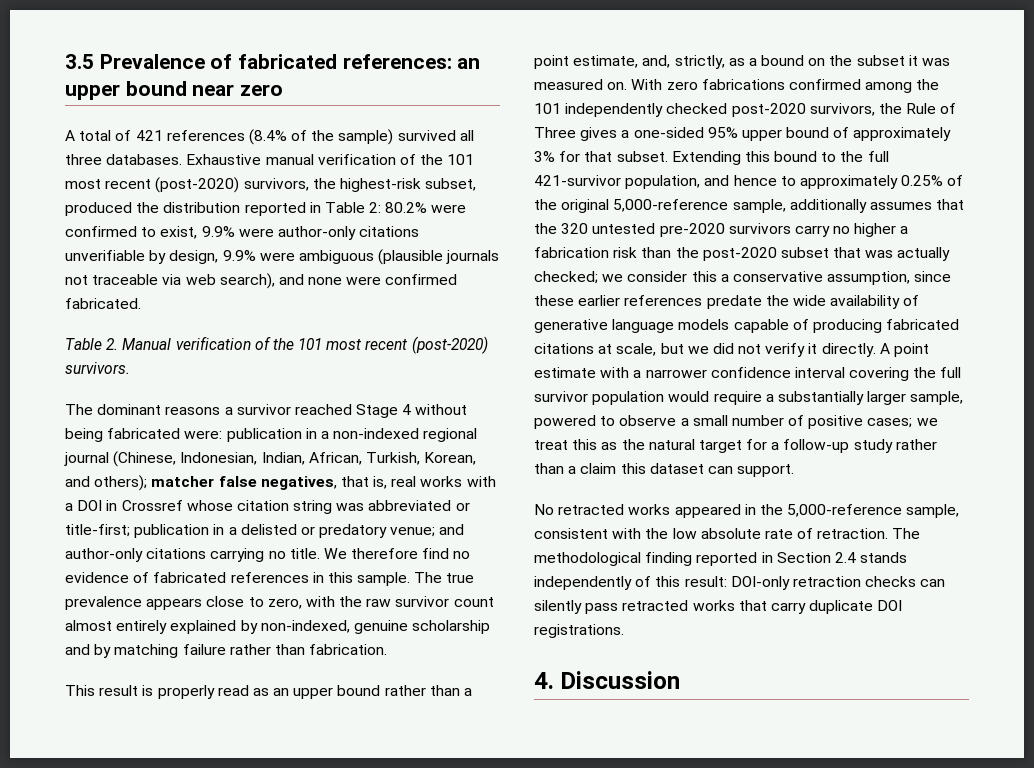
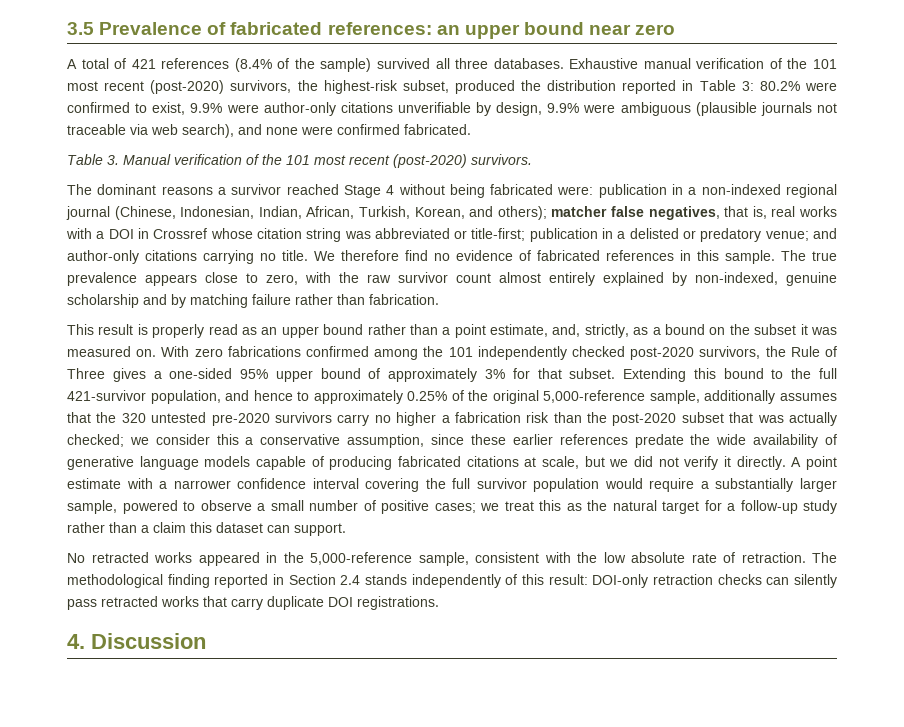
- Exhaustive manual verification of the 101 most recent (post-2020) survivors, the highest-risk subset, produced the distribution reported in Table 2: 80.2% were confirmed to exist, 9.9% were author-only citations unverifiable by design, 9.9% were ambiguous (plausible journals not traceable via web search), and none were confirmed fabricated.
+ Exhaustive manual verification of the 101 most recent (post-2020) survivors, the highest-risk subset, produced the distribution reported in Table 3: 80.2% were confirmed to exist, 9.9% were author-only citations unverifiable by design, 9.9% were ambiguous (plausible journals not traceable via web search), and none were confirmed fabricated.
- Table 2. Manual verification of the 101 most recent (post-2020) survivors.
+ Table 3. Manual verification of the 101 most recent (post-2020) survivors.

